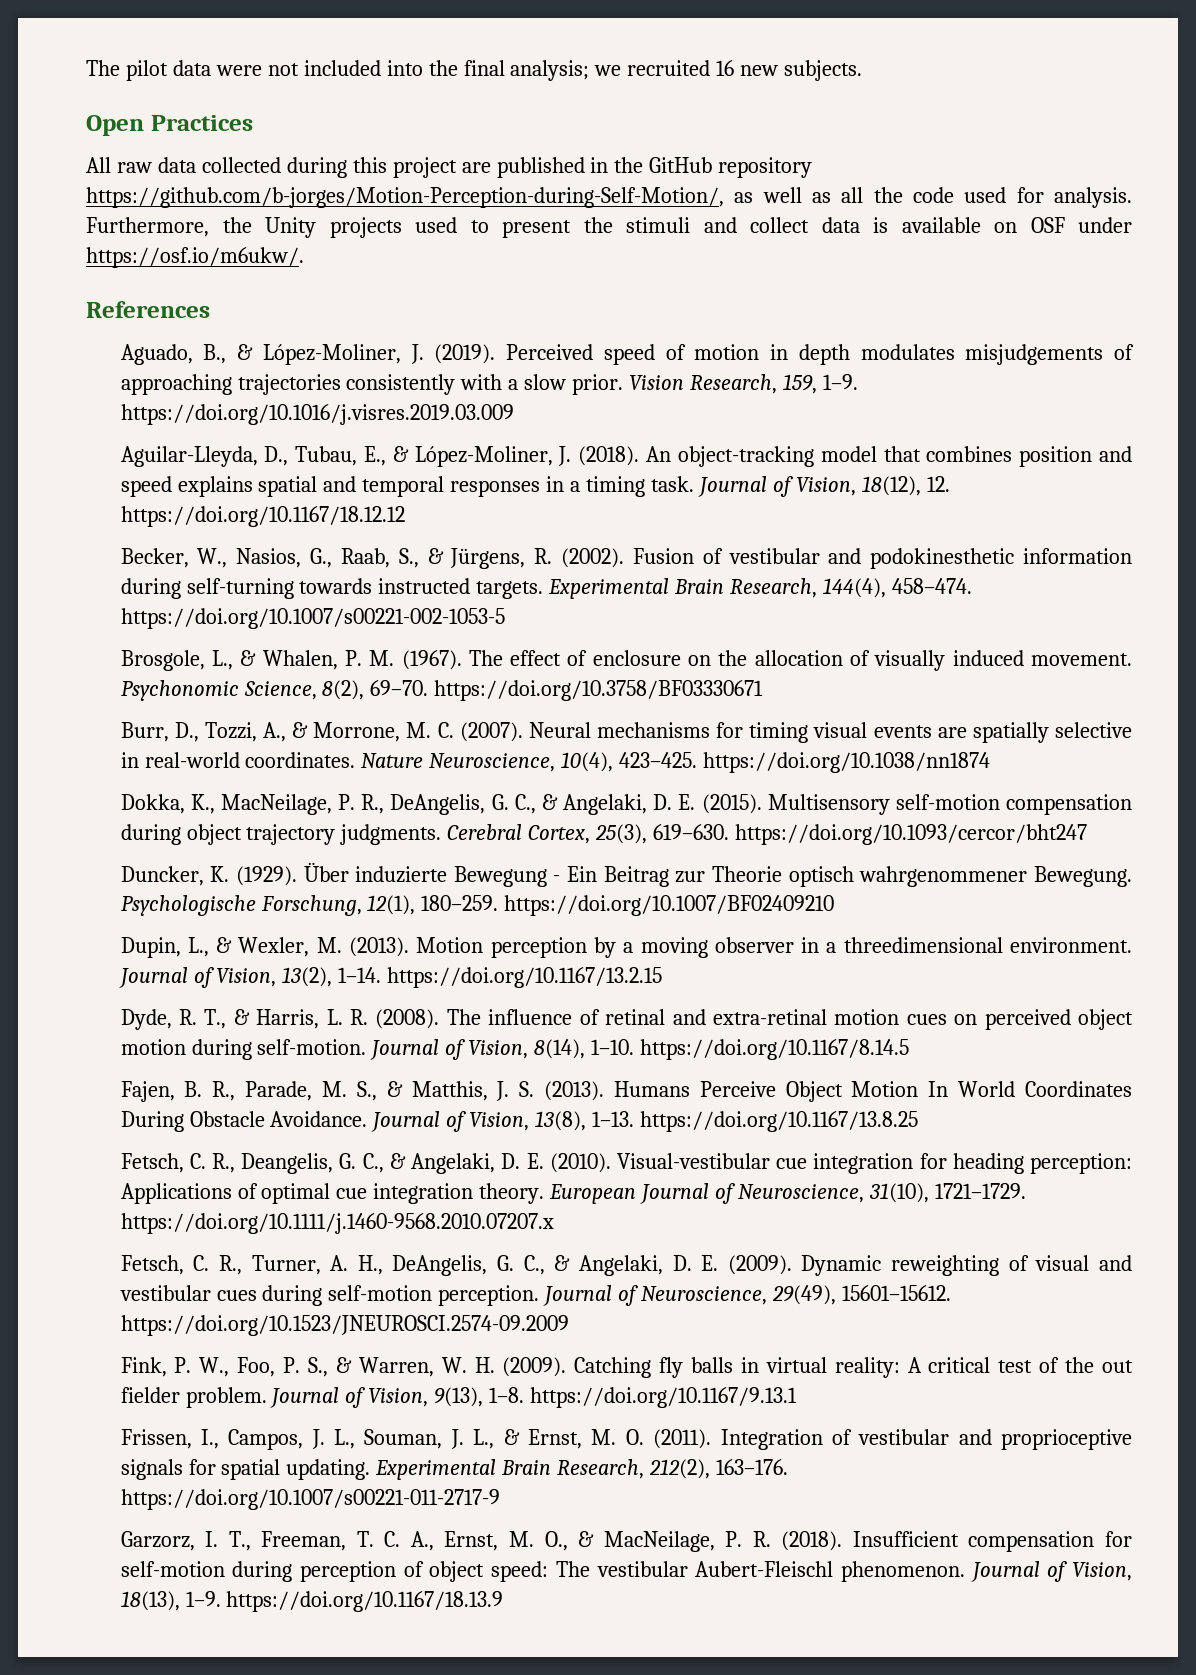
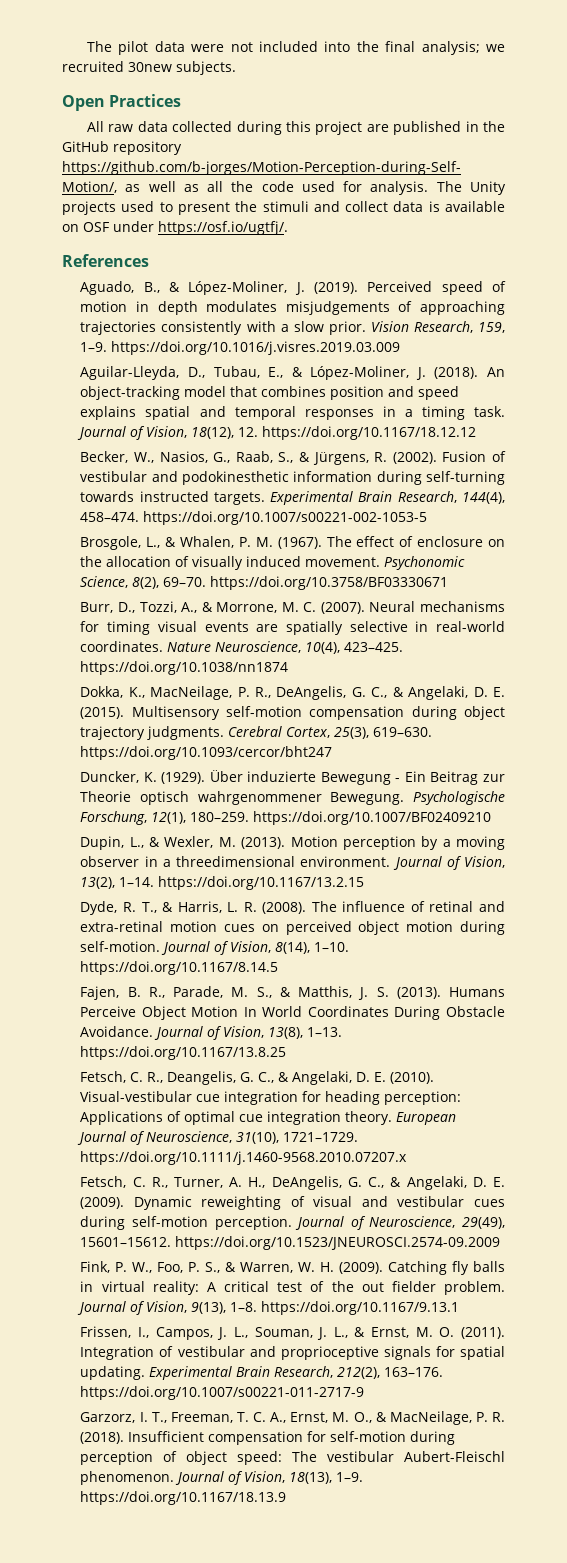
- The pilot data were not included into the final analysis; we recruited 16 new subjects.
+ The pilot data were not included into the final analysis; we recruited 30new subjects.
- Furthermore, the Unity projects used to present the stimuli and collect data is available on OSF under https://osf.io/m6ukw/.
+ The Unity projects used to present the stimuli and collect data is available on OSF under https://osf.io/ugtfj/.

